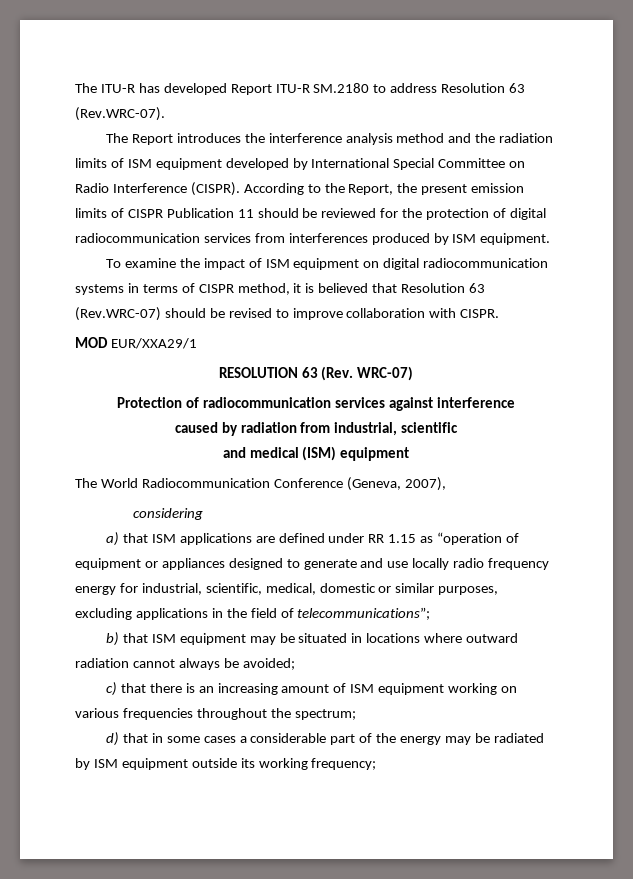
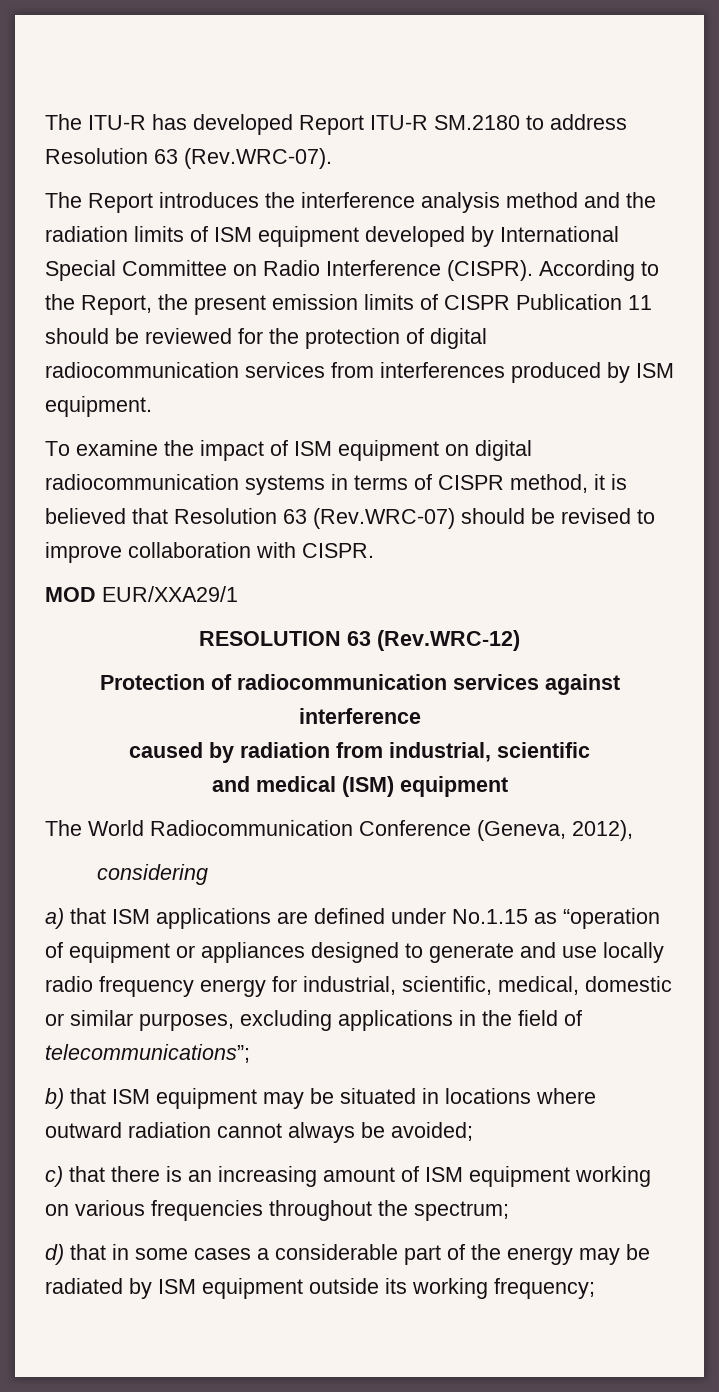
- RESOLUTION 63 (Rev. WRC-07)
+ RESOLUTION 63 (Rev.WRC-12)
- The World Radiocommunication Conference (Geneva, 2007),
+ The World Radiocommunication Conference (Geneva, 2012),
- a) that ISM applications are defined under RR 1.15 as “operation of equipment or appliances designed to generate and use locally radio frequency energy for industrial, scientific, medical, domestic or similar purposes, excluding applications in the field of telecommunications”;
+ a) that ISM applications are defined under No.1.15 as “operation of equipment or appliances designed to generate and use locally radio frequency energy for industrial, scientific, medical, domestic or similar purposes, excluding applications in the field of telecommunications”;

